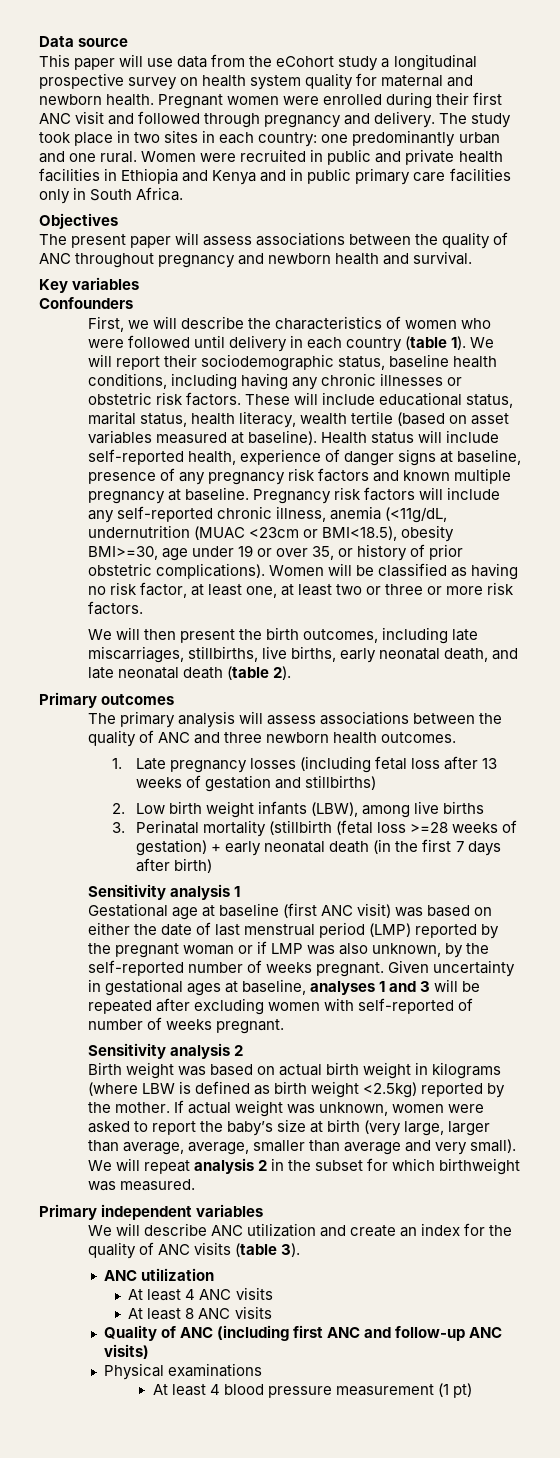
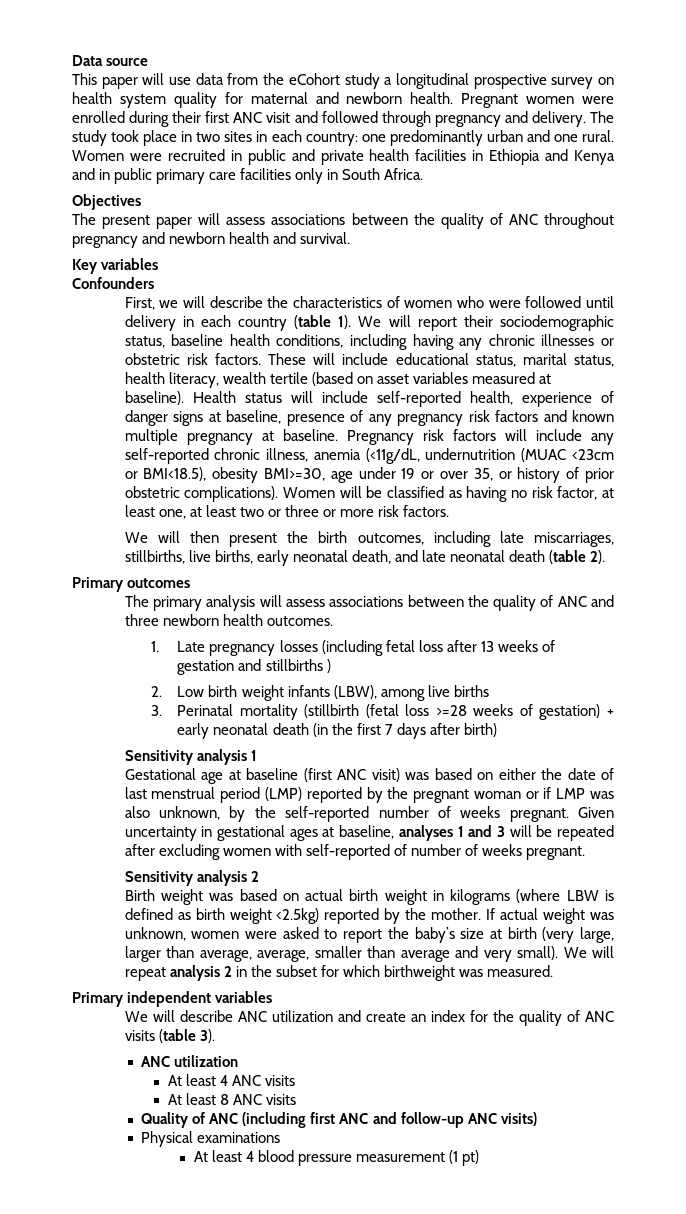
- 1. Late pregnancy losses (including fetal loss after 13 weeks of gestation and stillbirths)
+ 1. Late pregnancy losses (including fetal loss after 13 weeks of gestation and stillbirths )

